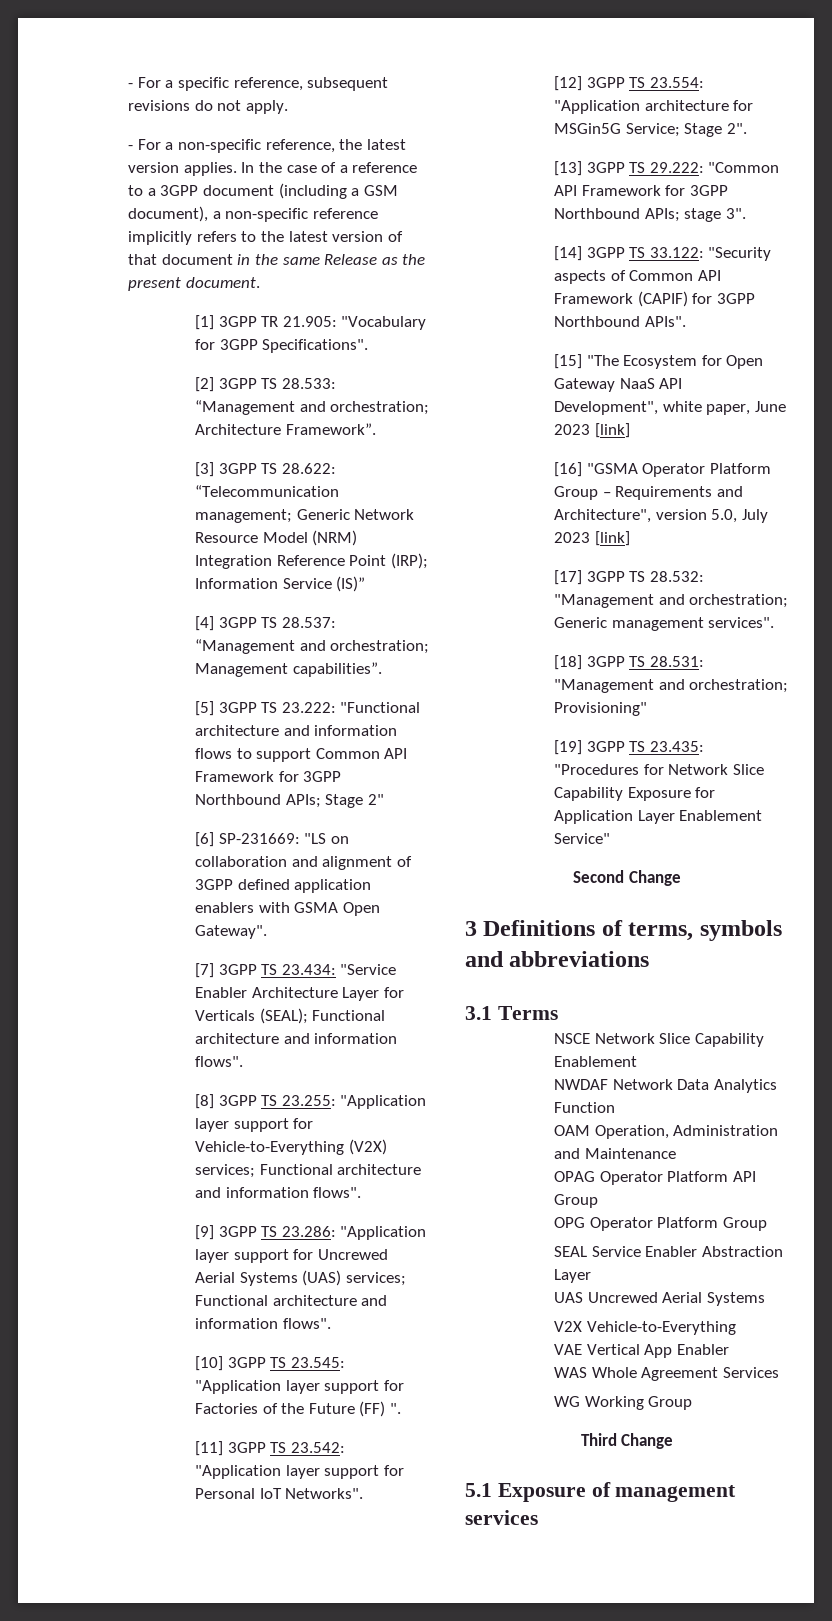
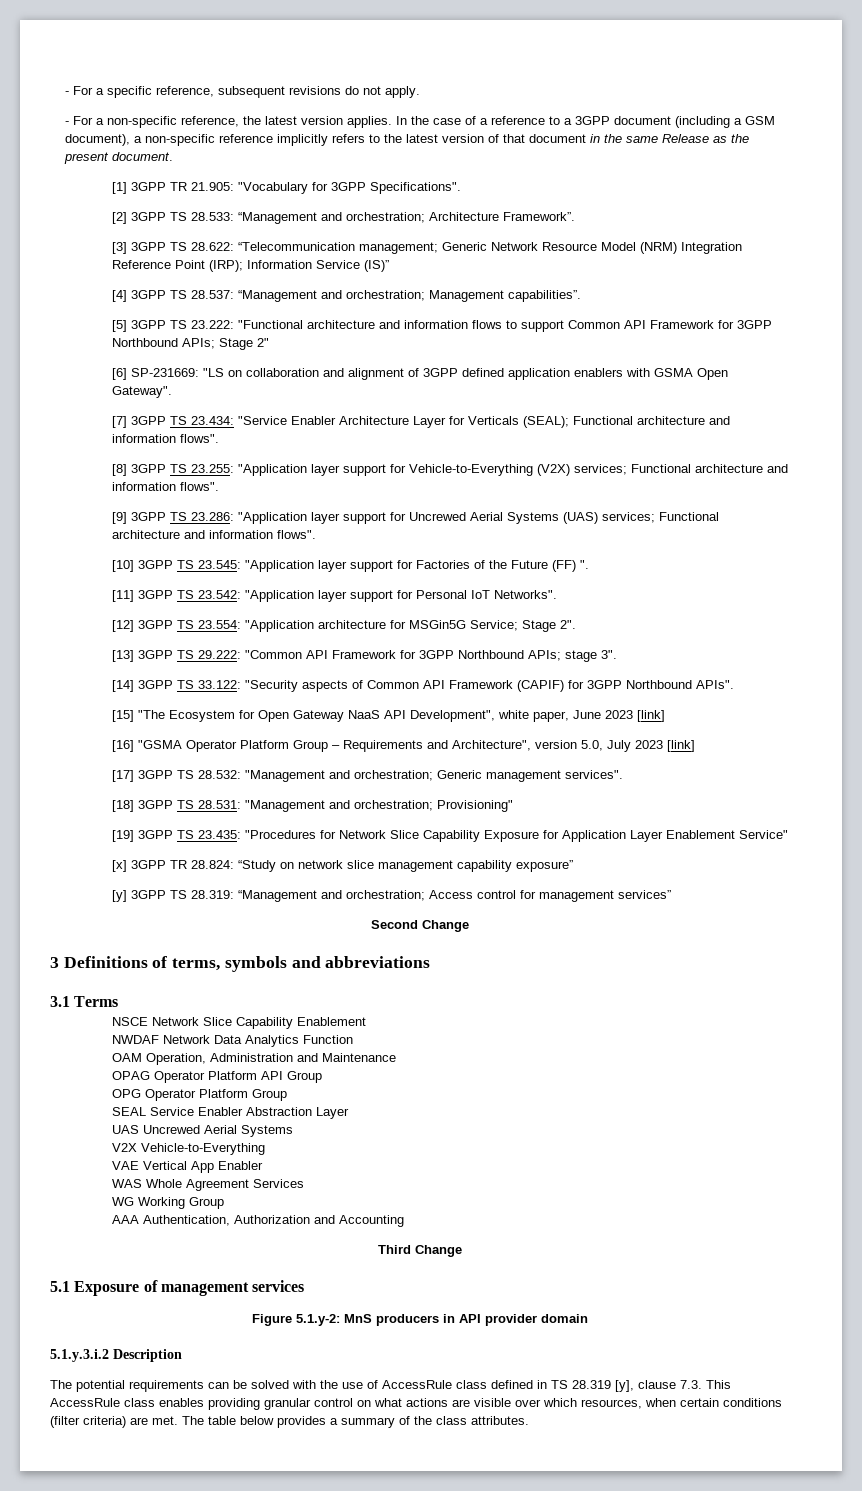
+ [x] 3GPP TR 28.824: “Study on network slice management capability exposure”
+ [y] 3GPP TS 28.319: “Management and orchestration; Access control for management services”
+ AAA Authentication, Authorization and Accounting
+ Figure 5.1.y-2: MnS producers in API provider domain
+ 5.1.y.3.i.2 Description
+ The potential requirements can be solved with the use of AccessRule class defined in TS 28.319 [y], clause 7.3. This AccessRule class enables providing granular control on what actions are visible over which resources, when certain conditions (filter criteria) are met. The table below provides a summary of the class attributes.

